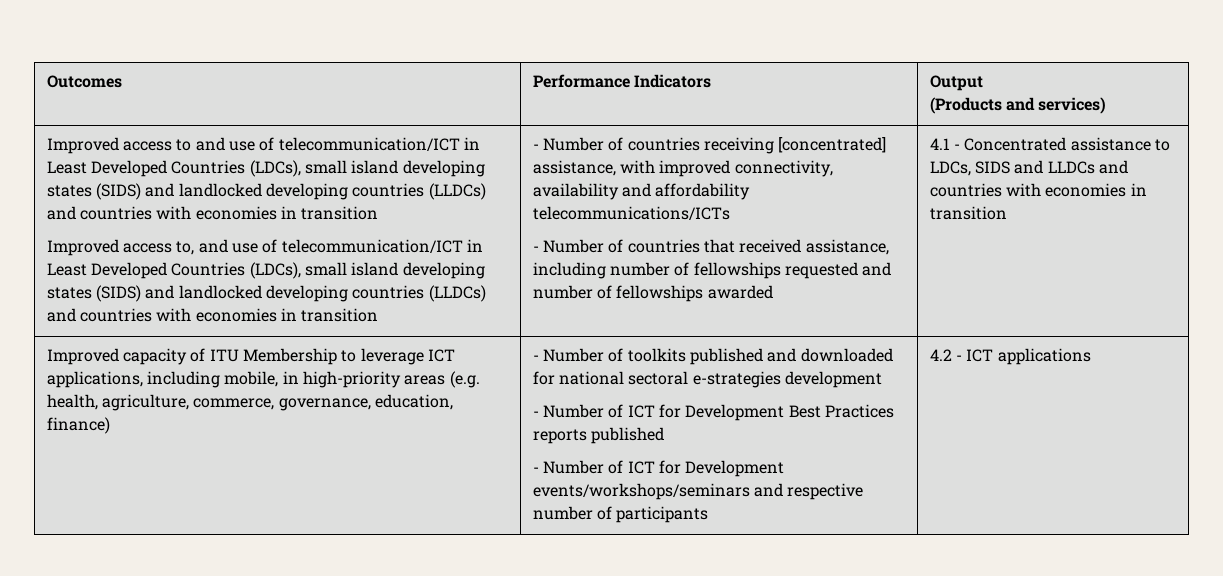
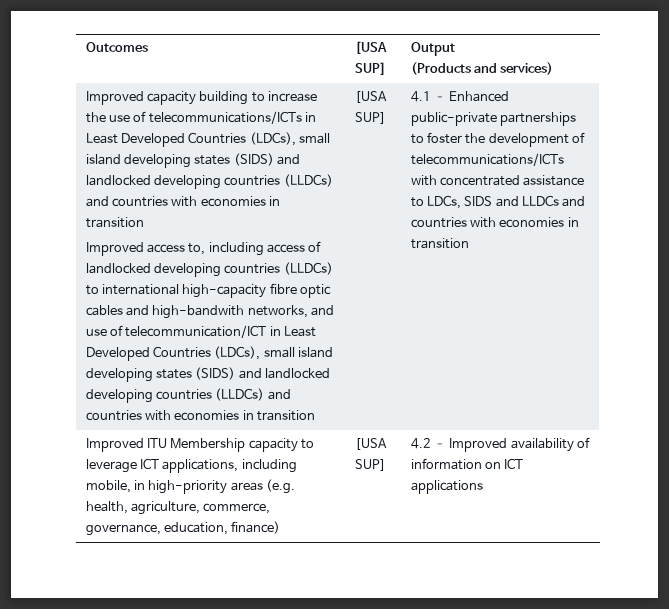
- Outcomes | Performance Indicators | Output
+ Outcomes | [USA SUP] | Output
- Improved access to and use of telecommunication/ICT in Least Developed Countries (LDCs), small island developing states (SIDS) and landlocked developing countries (LLDCs) and countries with economies in transition
+ Improved capacity building to increase the use of telecommunications/ICTs in Least Developed Countries (LDCs), small island developing states (SIDS) and landlocked developing countries (LLDCs) and countries with economies in transition
- Improved access to, and use of telecommunication/ICT in Least Developed Countries (LDCs), small island developing states (SIDS) and landlocked developing countries (LLDCs) and countries with economies in transition
+ Improved access to, including access of landlocked developing countries (LLDCs) to international high-capacity fibre optic cables and high-bandwith networks, and use of telecommunication/ICT in Least Developed Countries (LDCs), small island developing states (SIDS) and landlocked developing countries (LLDCs) and countries with economies in transition
- - Number of countries receiving [concentrated] assistance, with improved connectivity, availability and affordability telecommunications/ICTs
- - Number of countries that received assistance, including number of fellowships requested and number of fellowships awarded | 4.1 - Concentrated assistance to LDCs, SIDS and LLDCs and countries with economies in transition
+ [USA SUP] | 4.1 – Enhanced public-private partnerships to foster the development of telecommunications/ICTs with concentrated assistance to LDCs, SIDS and LLDCs and countries with economies in transition
- Improved capacity of ITU Membership to leverage ICT applications, including mobile, in high-priority areas (e.g. health, agriculture, commerce, governance, education, finance)
+ Improved ITU Membership capacity to leverage ICT applications, including mobile, in high-priority areas (e.g. health, agriculture, commerce, governance, education, finance)
- - Number of toolkits published and downloaded for national sectoral e-strategies development
- - Number of ICT for Development Best Practices reports published
- - Number of ICT for Development events/workshops/seminars and respective number of participants | 4.2 - ICT applications
+ [USA SUP] | 4.2 – Improved availability of information on ICT applications

